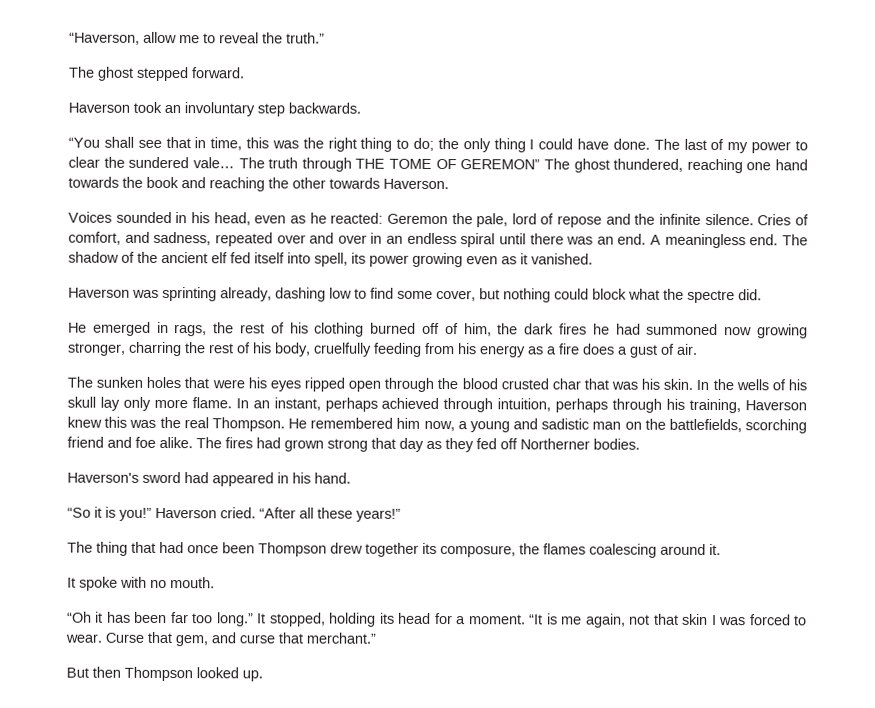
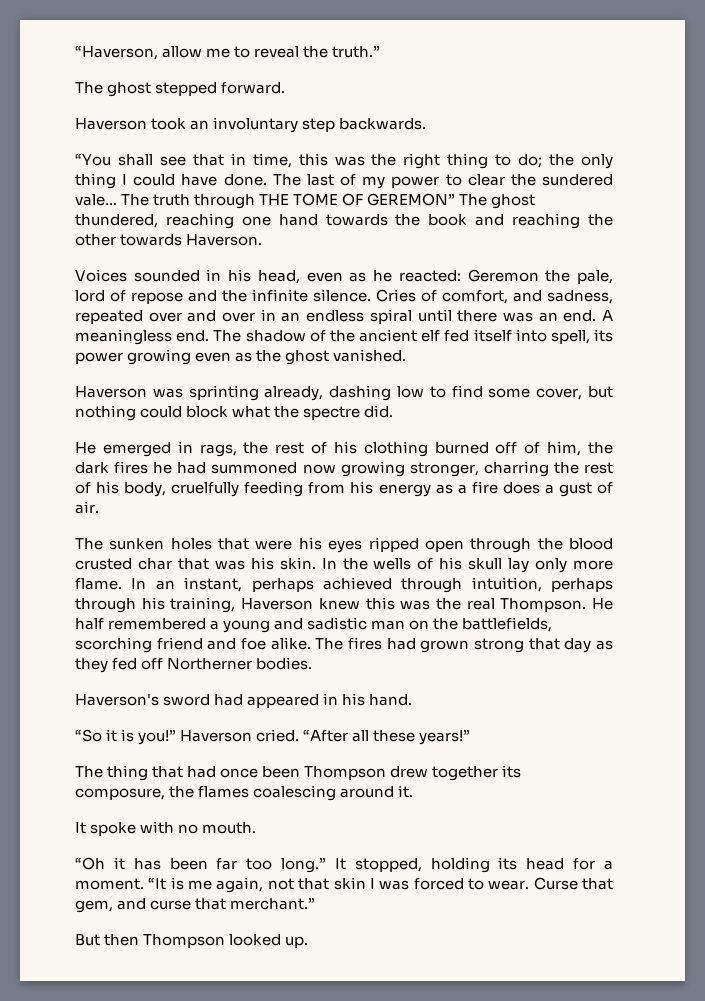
- The shadow of the ancient elf fed itself into spell, its power growing even as it vanished.
+ The shadow of the ancient elf fed itself into spell, its power growing even as the ghost vanished.
- He remembered him now, a young and sadistic man on the battlefields, scorching friend and foe alike.
+ He half remembered a young and sadistic man on the battlefields, scorching friend and foe alike.

